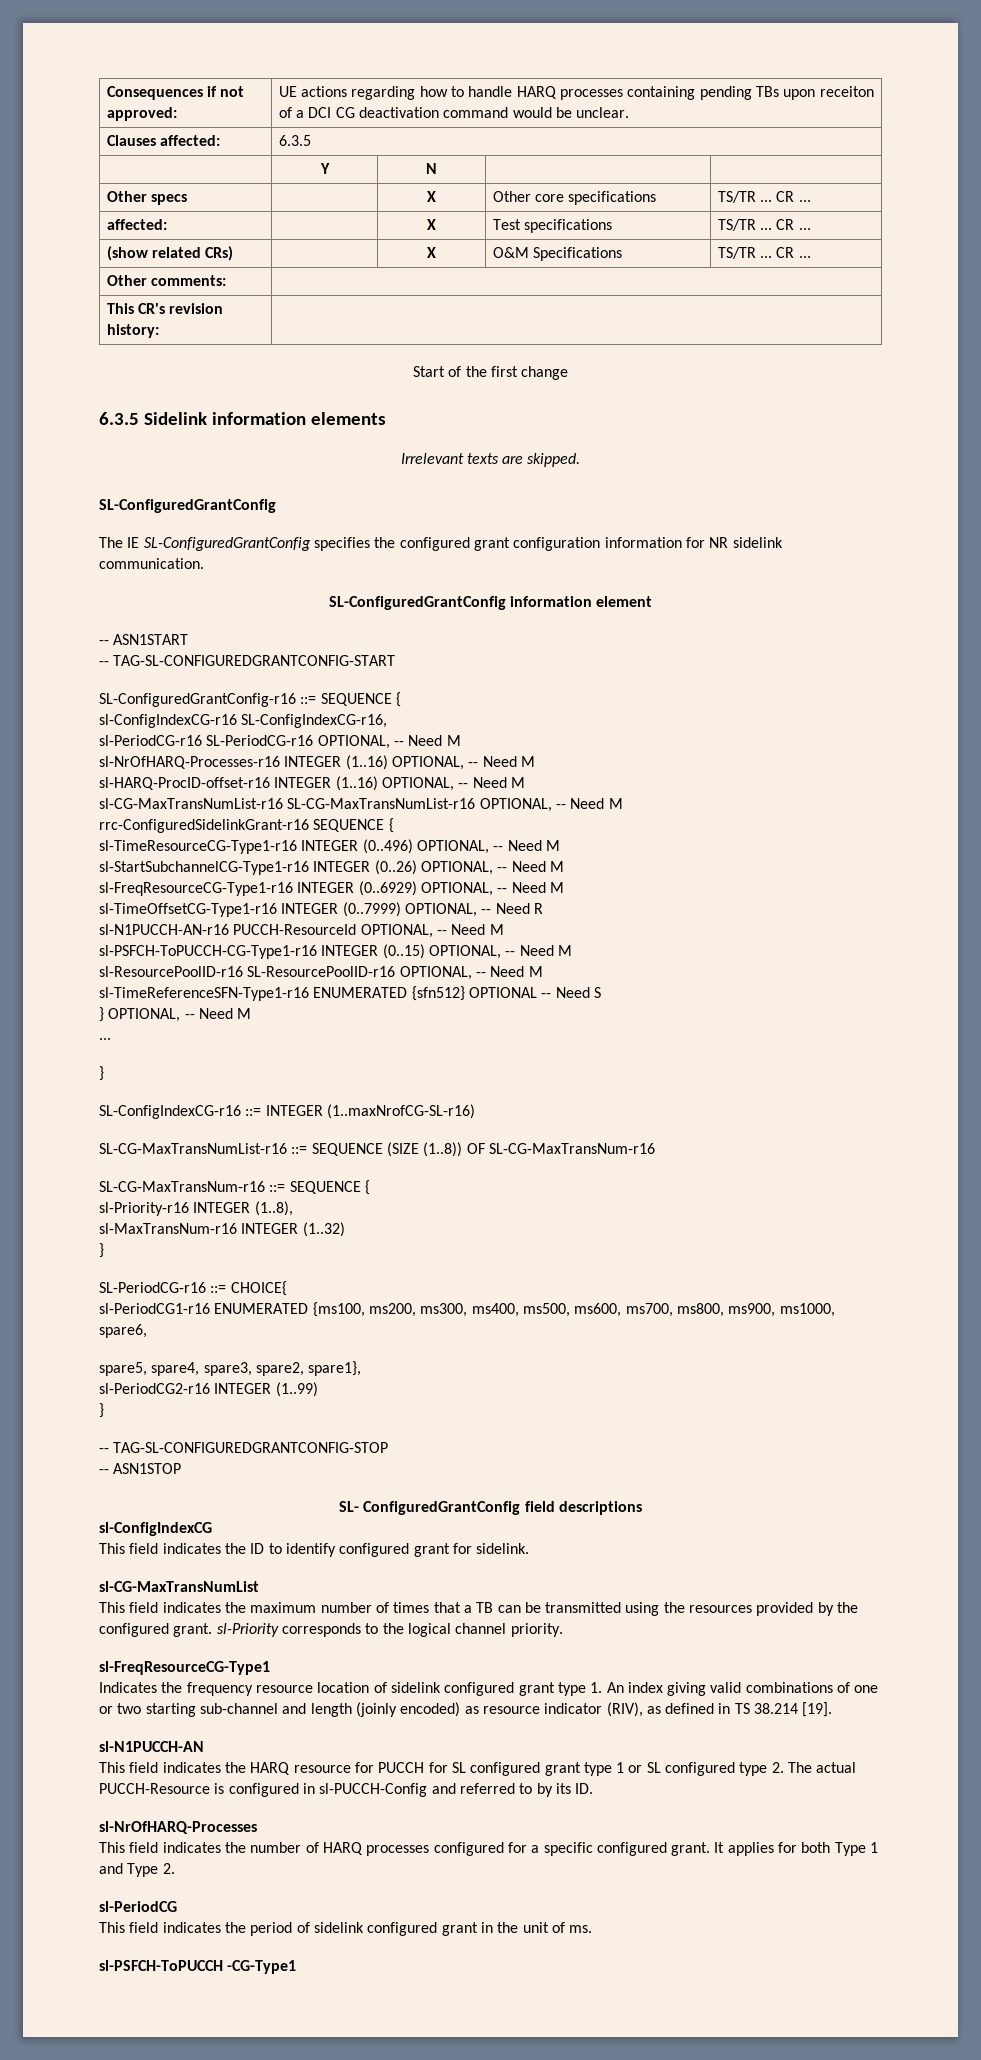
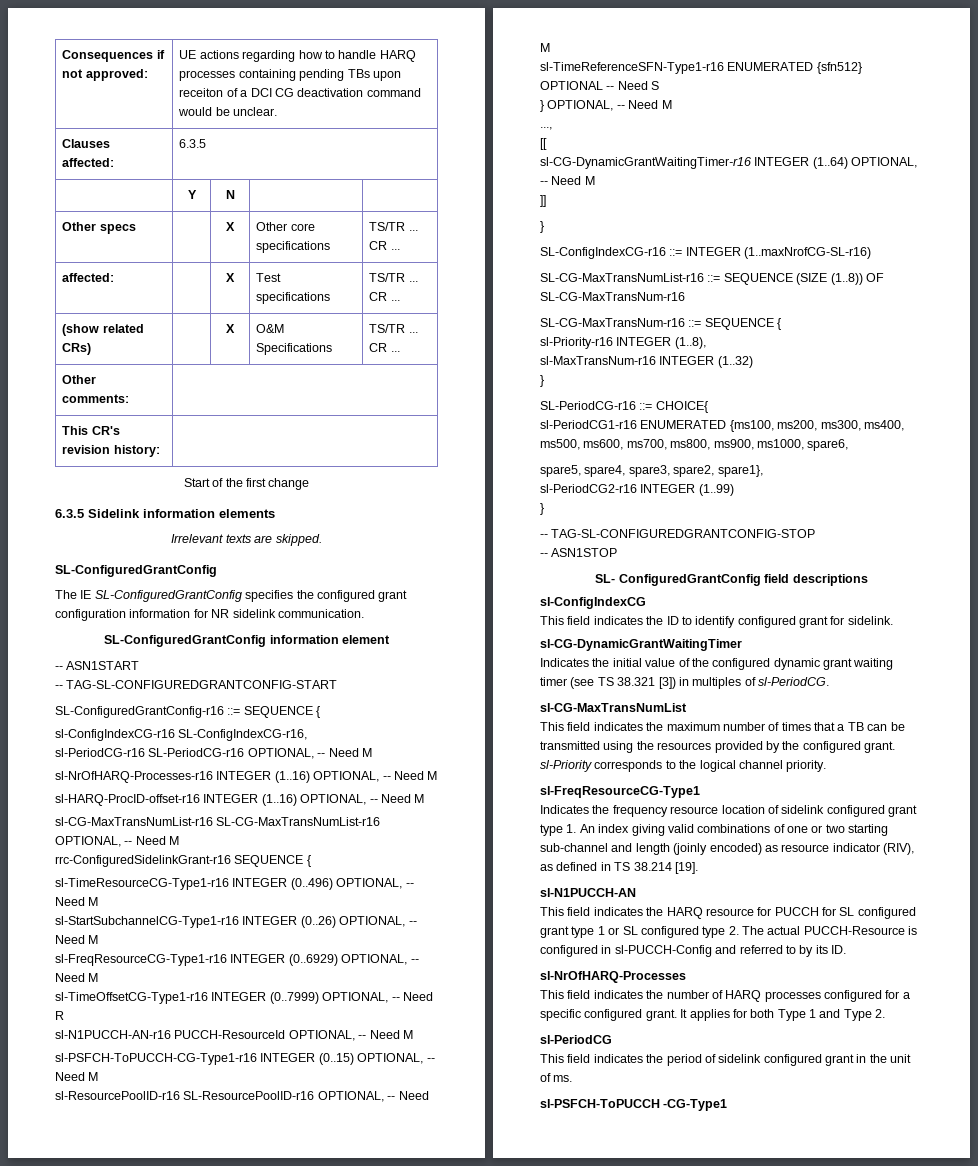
  } OPTIONAL, -- Need M
- ...
+ ...,
+ [[
+ sl-CG-DynamicGrantWaitingTimer-r16 INTEGER (1..64) OPTIONAL, -- Need M
+ ]]
+ sl-CG-DynamicGrantWaitingTimer
+ Indicates the initial value of the configured dynamic grant waiting timer (see TS 38.321 [3]) in multiples of sl-PeriodCG.

